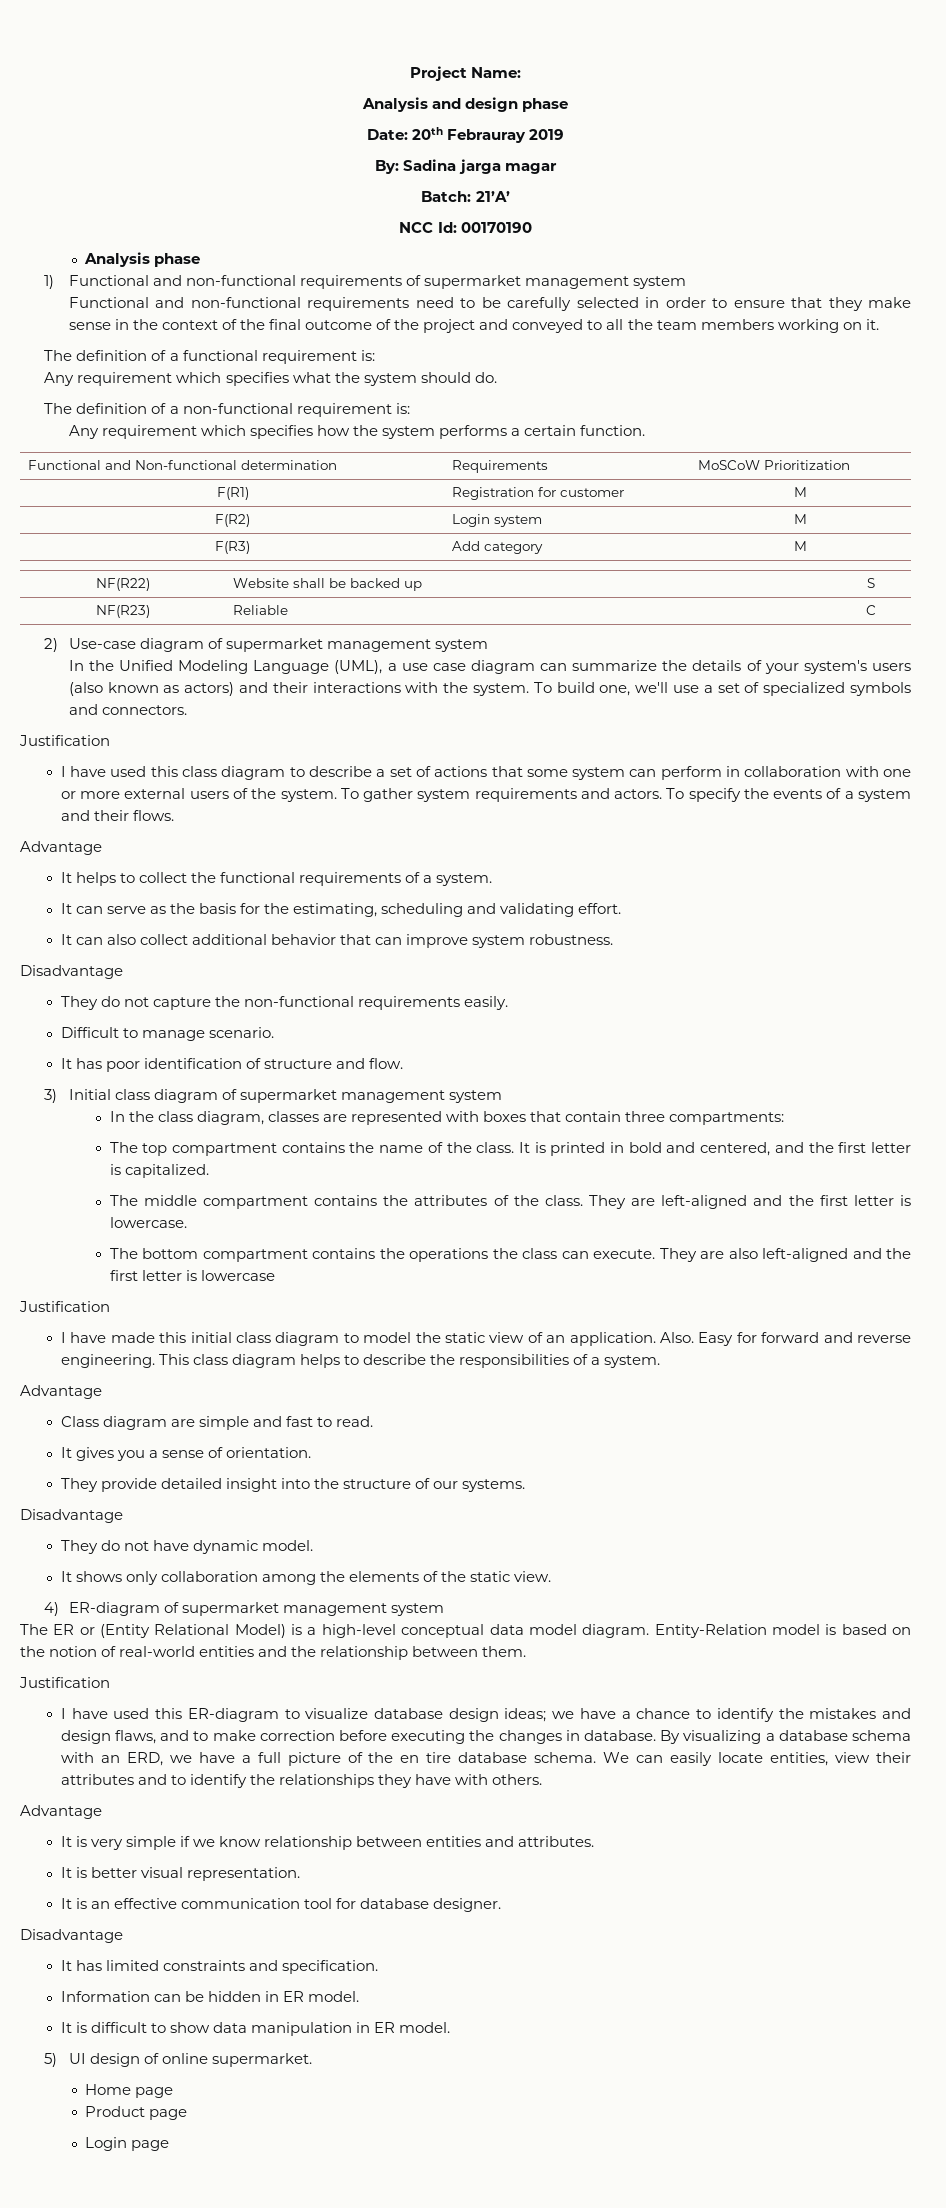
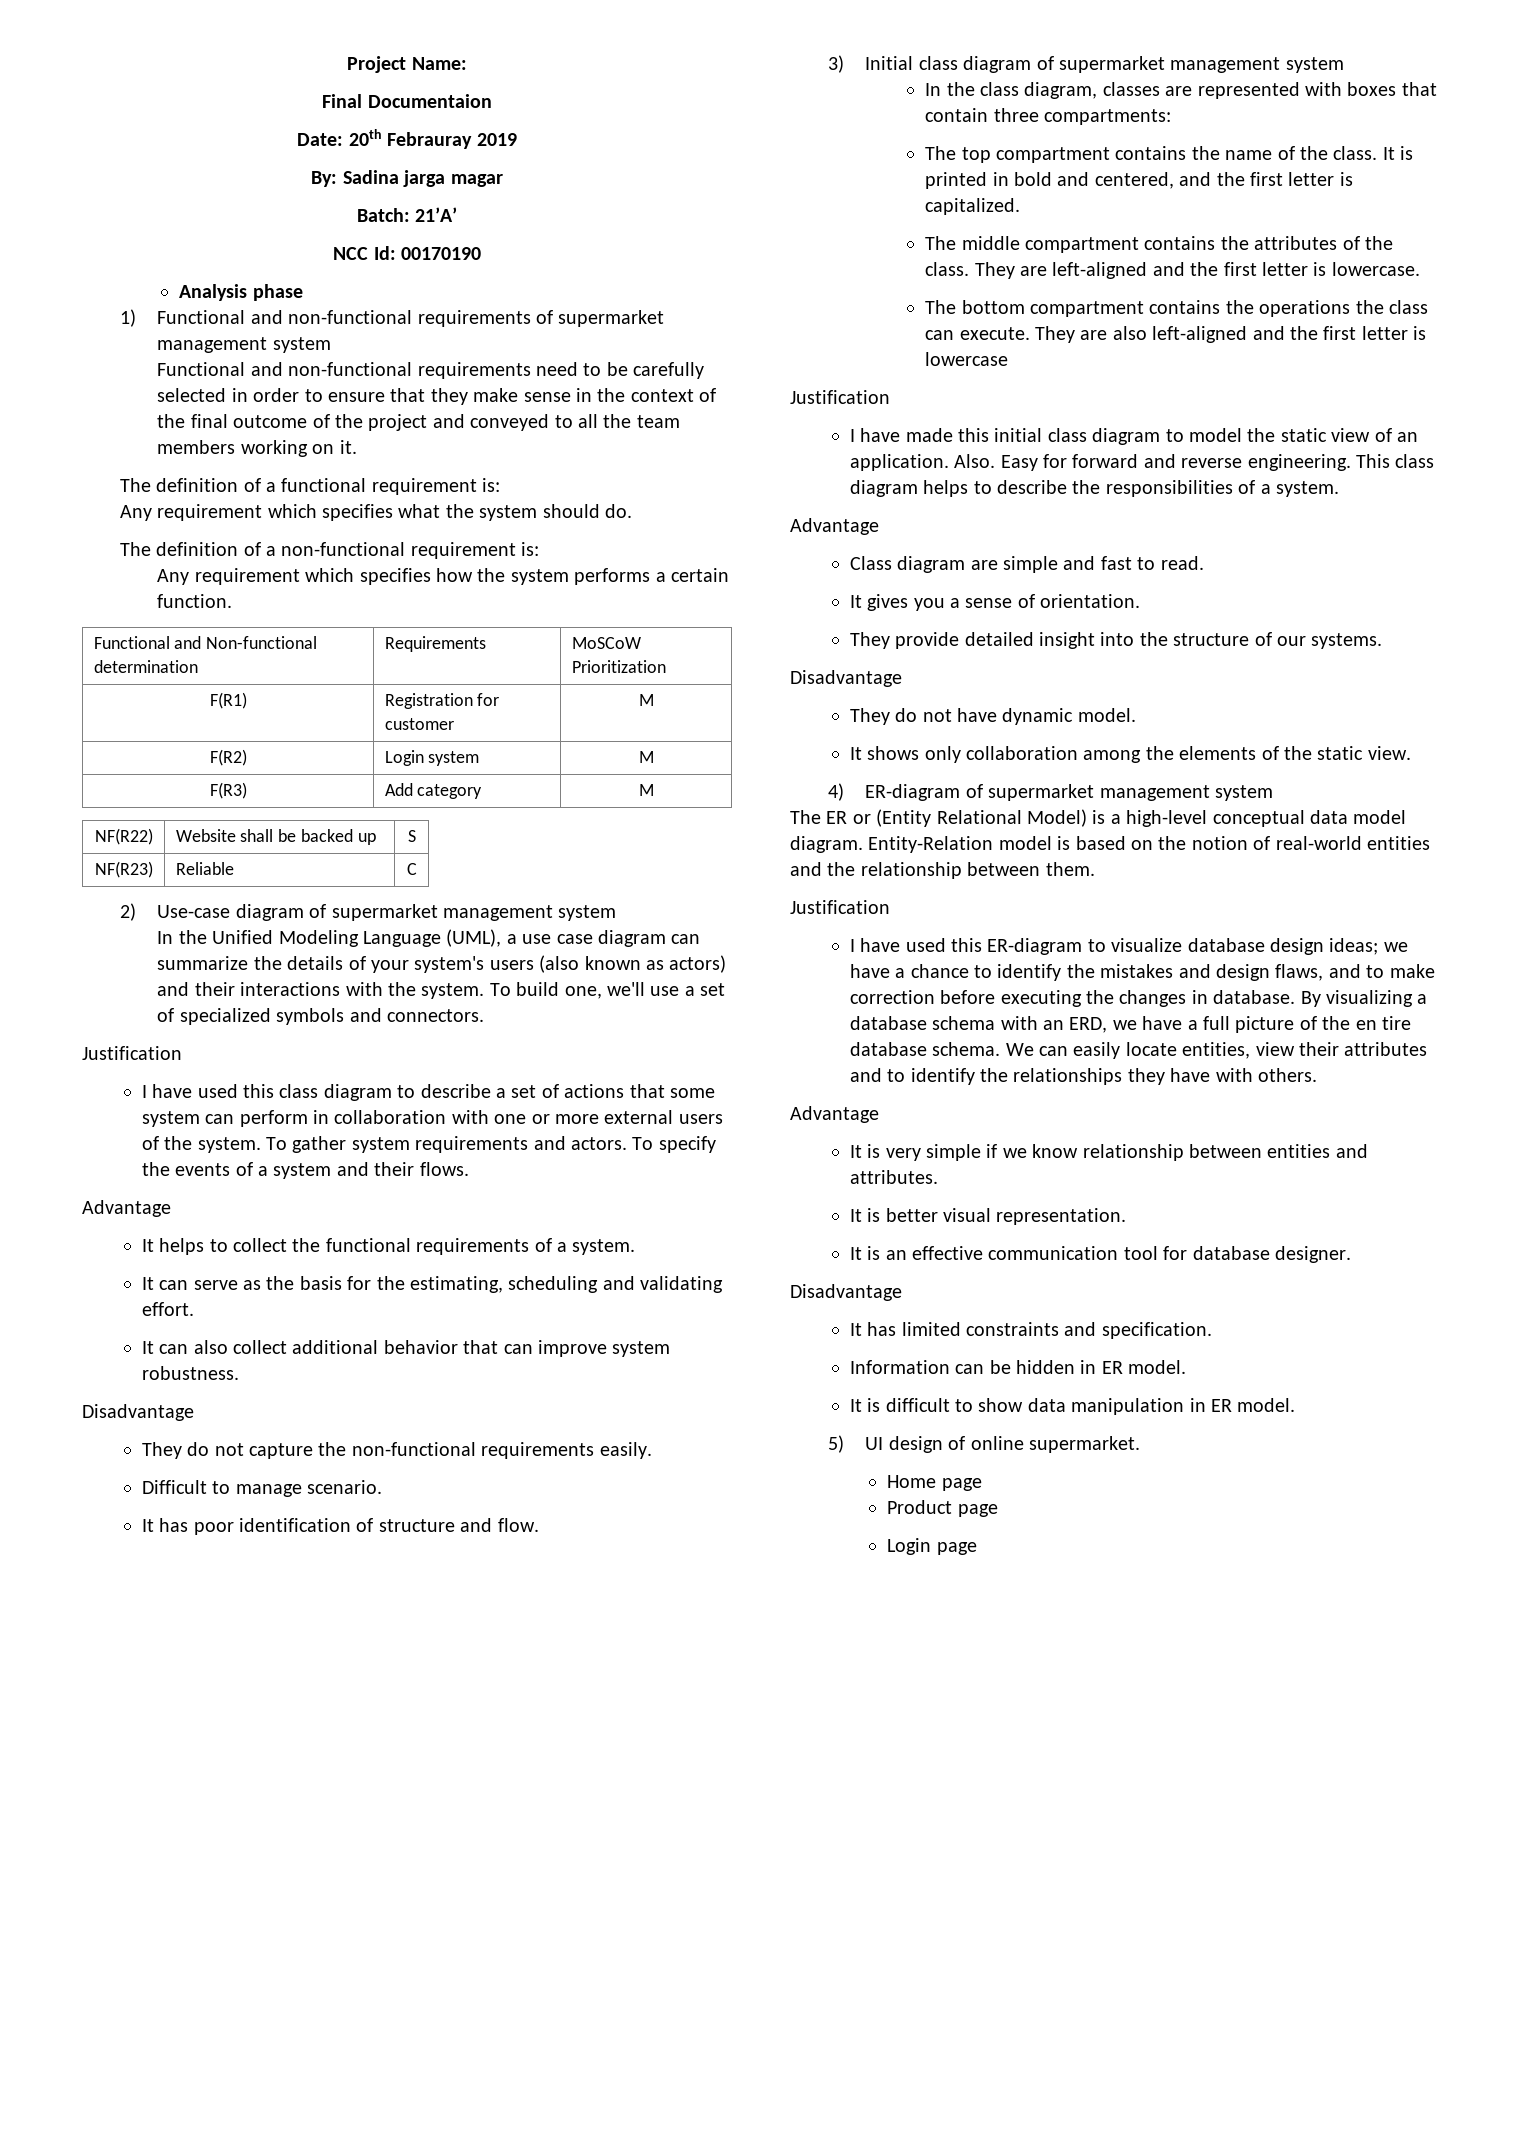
- Analysis and design phase
+ Final Documentaion

